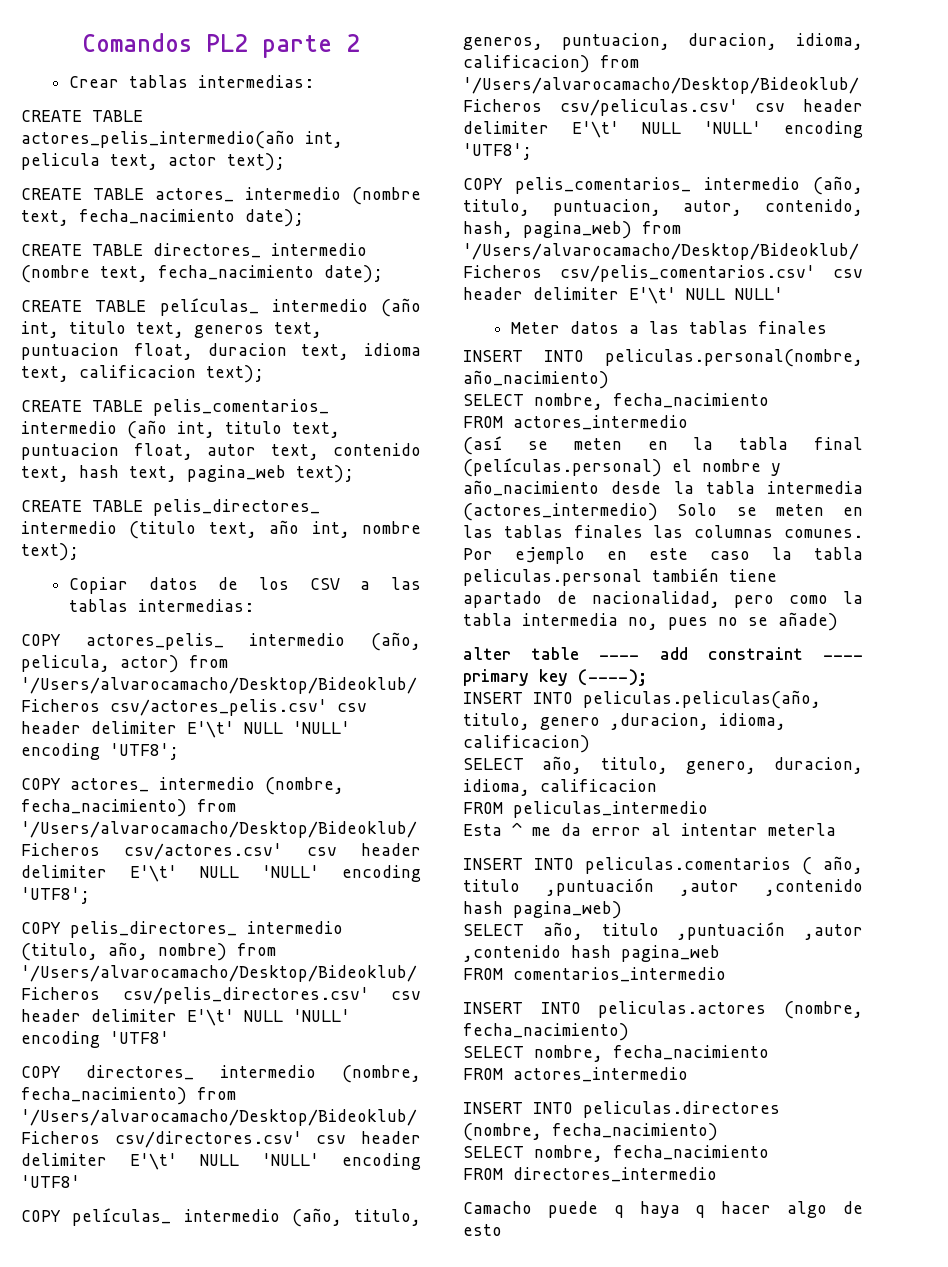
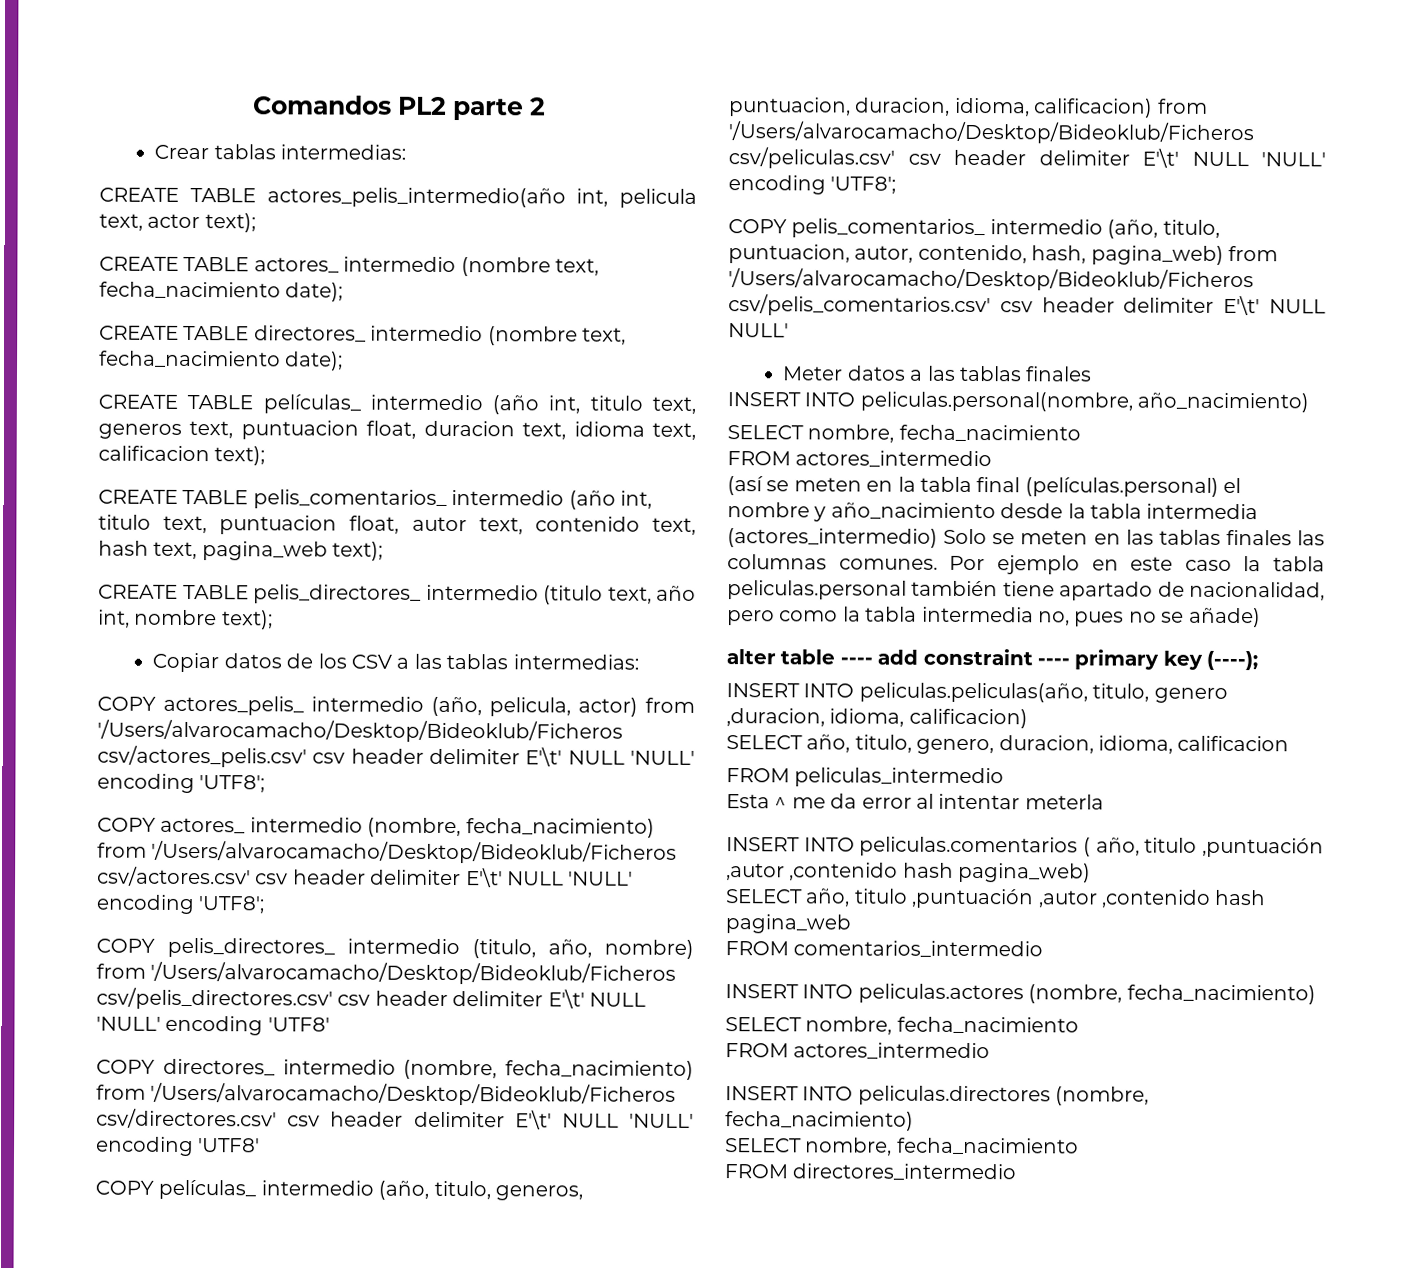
- Camacho puede q haya q hacer algo de esto

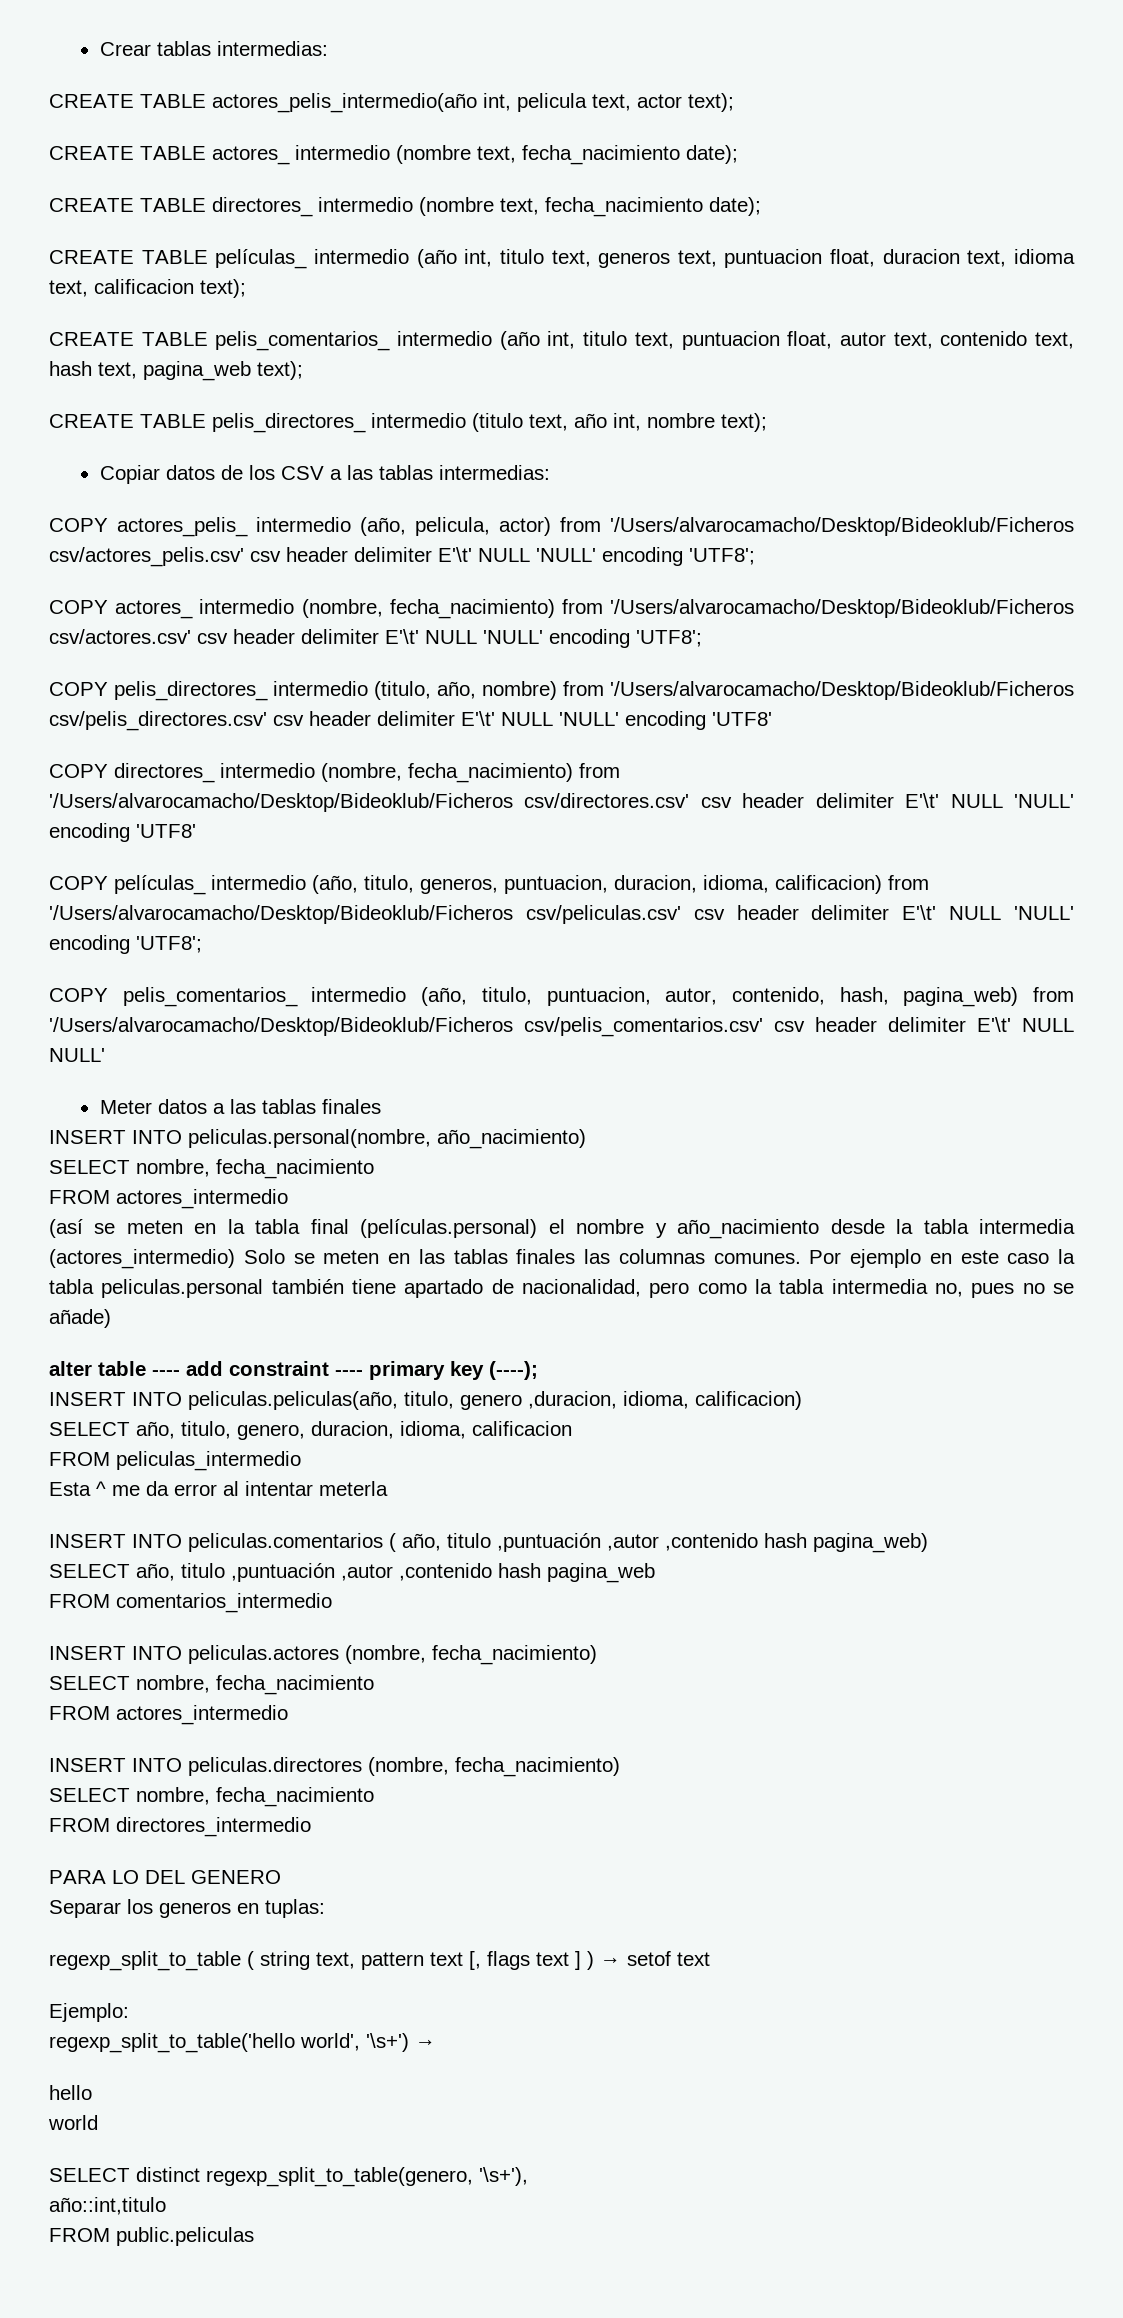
- Comandos PL2 parte 2
+ PARA LO DEL GENERO
+ Separar los generos en tuplas:
+ regexp_split_to_table ( string text, pattern text [, flags text ] ) → setof text
+ Ejemplo:
+ regexp_split_to_table('hello world', '\s+') →
+ hello
+ world
+ SELECT distinct regexp_split_to_table(genero, '\s+'),
+ año::int,titulo
+ FROM public.peliculas

